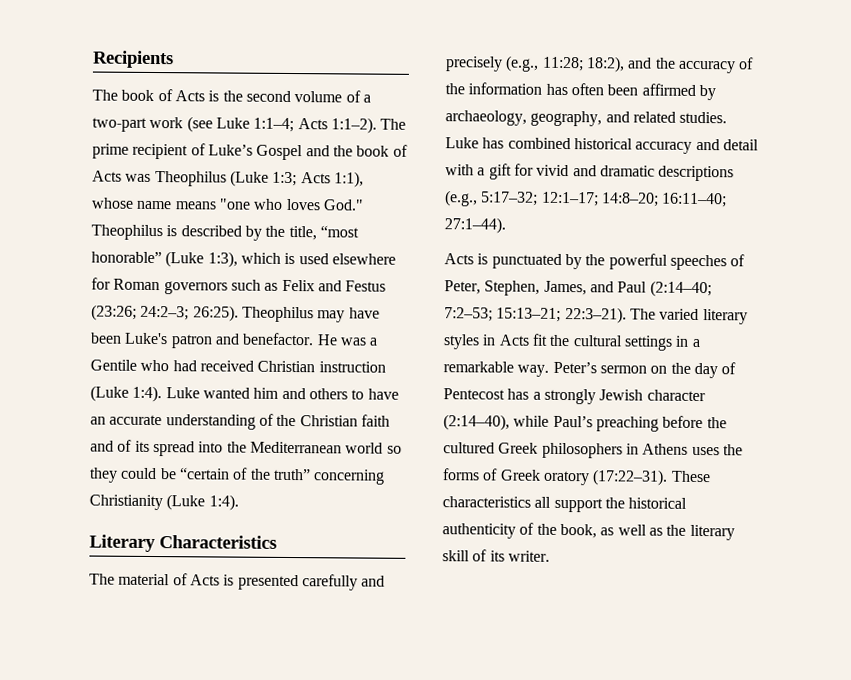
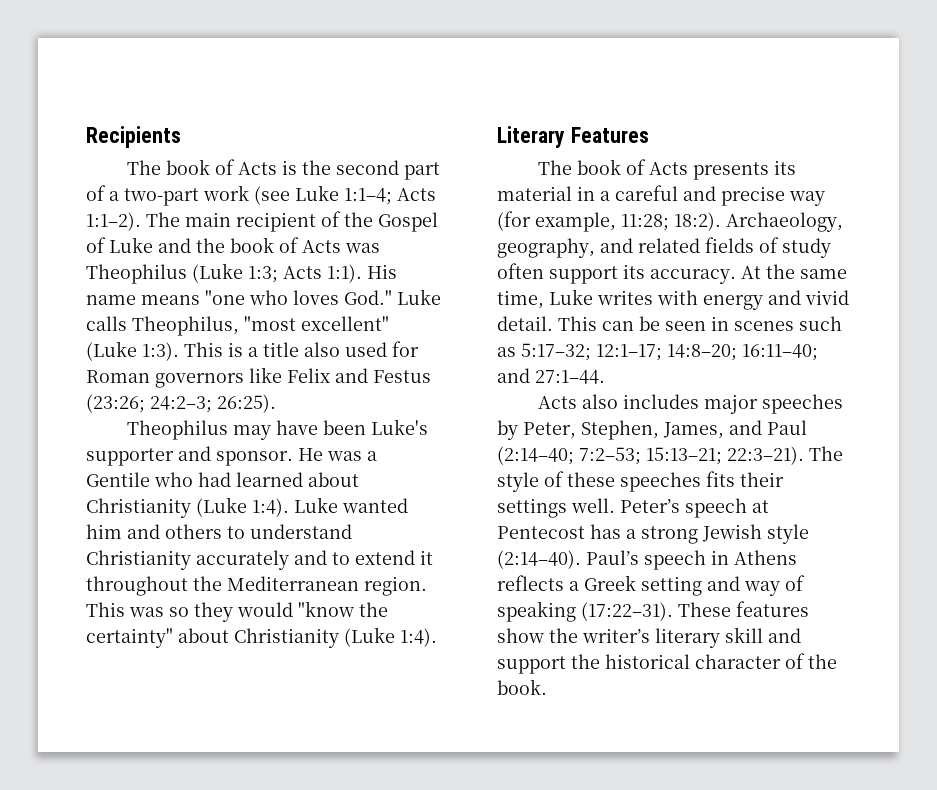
- The book of Acts is the second volume of a two-part work (see Luke 1:1–4; Acts 1:1–2).
+ The book of Acts is the second part of a two-part work (see Luke 1:1–4; Acts 1:1–2).
- The prime recipient of Luke’s Gospel and the book of Acts was Theophilus (Luke 1:3; Acts 1:1), whose name means "one who loves God." Theophilus is described by the title, “most honorable” (Luke 1:3), which is used elsewhere for Roman governors such as Felix and Festus (23:26; 24:2–3; 26:25). Theophilus may have been Luke's patron and benefactor.
+ The main recipient of the Gospel of Luke and the book of Acts was Theophilus (Luke 1:3; Acts 1:1). His name means "one who loves God." Luke calls Theophilus, "most excellent" (Luke 1:3). This is a title also used for Roman governors like Felix and Festus (23:26; 24:2–3; 26:25).
+ Theophilus may have been Luke's supporter and sponsor.
- He was a Gentile who had received Christian instruction (Luke 1:4).
+ He was a Gentile who had learned about Christianity (Luke 1:4).
- Luke wanted him and others to have an accurate understanding of the Christian faith and of its spread into the Mediterranean world so they could be “certain of the truth” concerning Christianity (Luke 1:4).
+ Luke wanted him and others to understand Christianity accurately and to extend it throughout the Mediterranean region. This was so they would "know the certainty" about Christianity (Luke 1:4).
- Literary Characteristics
- The material of Acts is presented carefully and precisely (e.g., 11:28; 18:2), and the accuracy of the information has often been affirmed by archaeology, geography, and related studies. Luke has combined historical accuracy and detail with a gift for vivid and dramatic descriptions (e.g., 5:17–32; 12:1–17; 14:8–20; 16:11–40; 27:1–44).
- Acts is punctuated by the powerful speeches of Peter, Stephen, James, and Paul (2:14–40; 7:2–53; 15:13–21; 22:3–21).
+ Literary Features
+ The book of Acts presents its material in a careful and precise way (for example, 11:28; 18:2). Archaeology, geography, and related fields of study often support its accuracy. At the same time, Luke writes with energy and vivid detail. This can be seen in scenes such as 5:17–32; 12:1–17; 14:8–20; 16:11–40; and 27:1–44.
+ Acts also includes major speeches by Peter, Stephen, James, and Paul (2:14–40; 7:2–53; 15:13–21; 22:3–21).
- The varied literary styles in Acts fit the cultural settings in a remarkable way. Peter’s sermon on the day of Pentecost has a strongly Jewish character (2:14–40), while Paul’s preaching before the cultured Greek philosophers in Athens uses the forms of Greek oratory (17:22–31). These characteristics all support the historical authenticity of the book, as well as the literary skill of its writer.
+ The style of these speeches fits their settings well. Peter’s speech at Pentecost has a strong Jewish style (2:14–40). Paul’s speech in Athens reflects a Greek setting and way of speaking (17:22–31). These features show the writer’s literary skill and support the historical character of the book.

